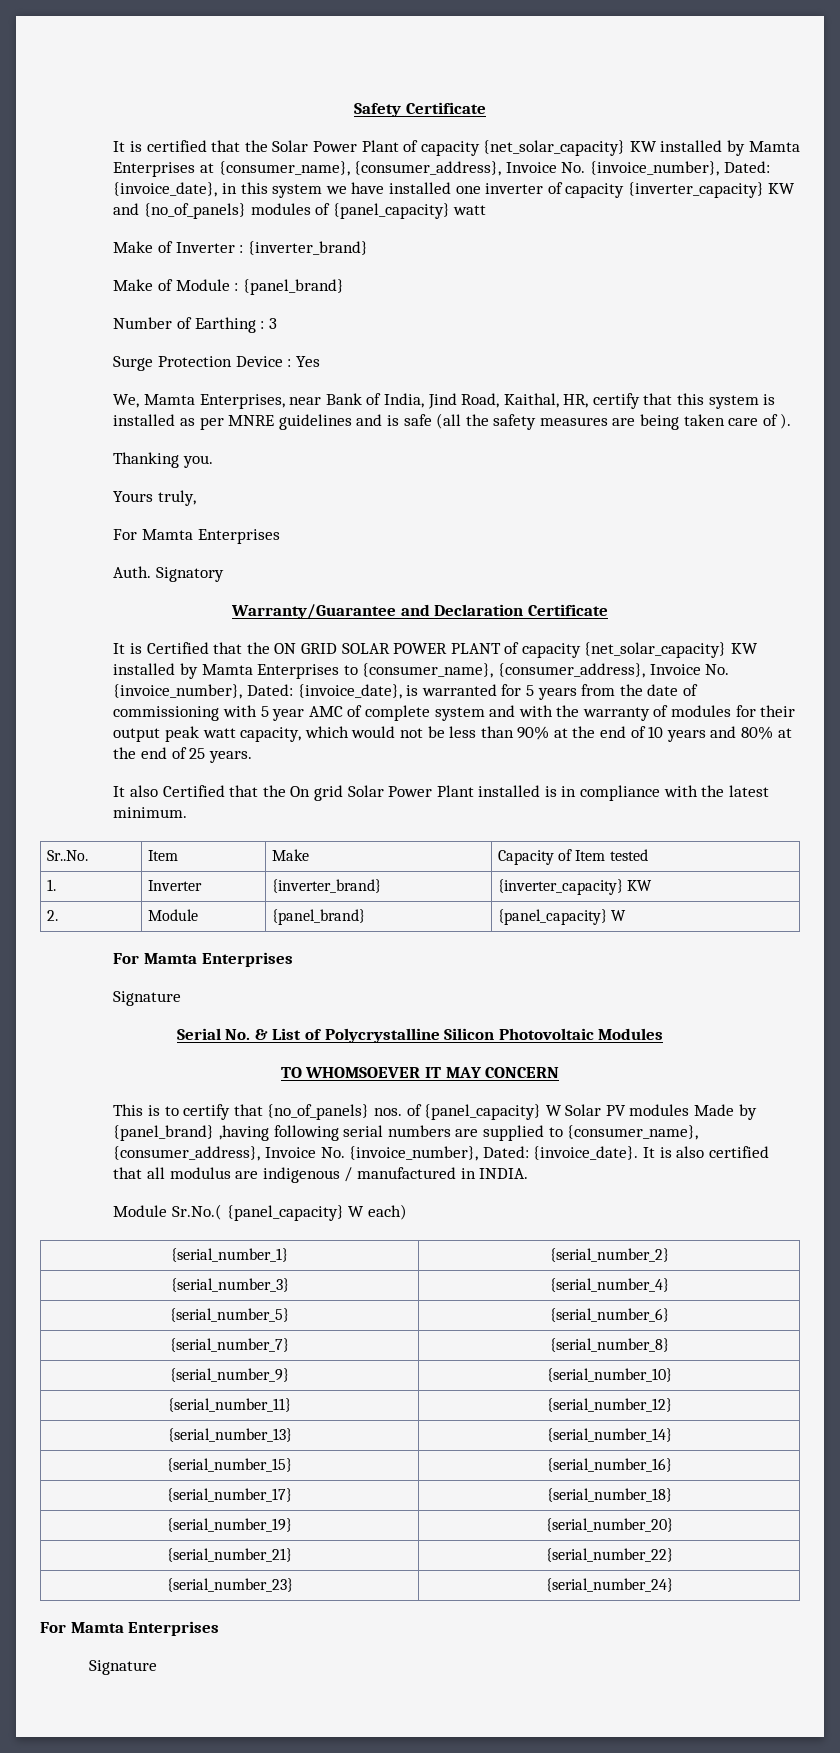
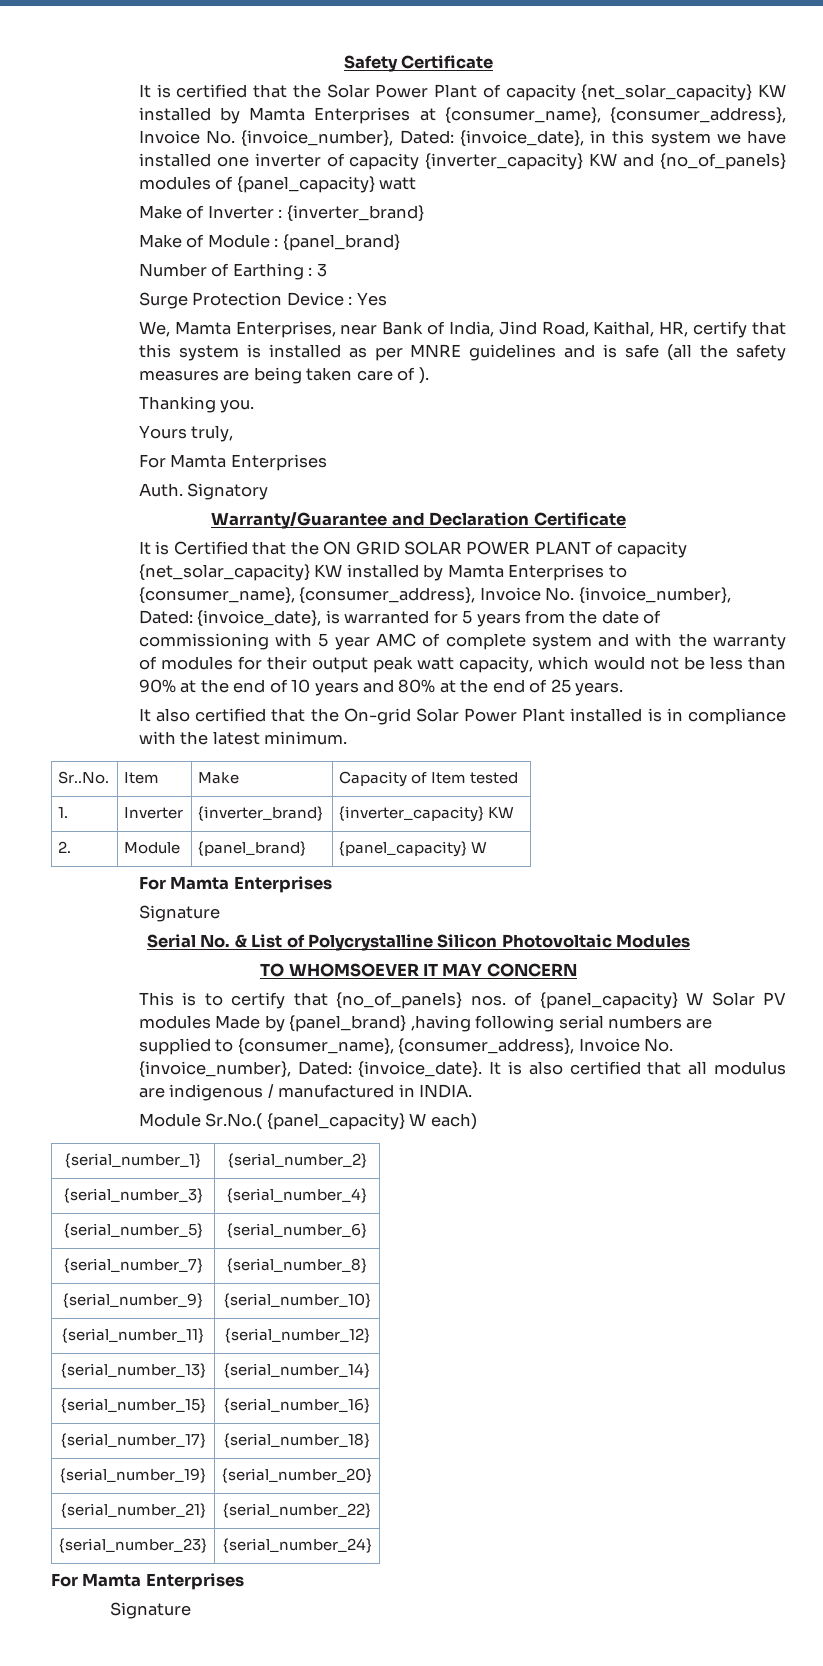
- It also Certified that the On grid Solar Power Plant installed is in compliance with the latest minimum.
+ It also certified that the On-grid Solar Power Plant installed is in compliance with the latest minimum.

